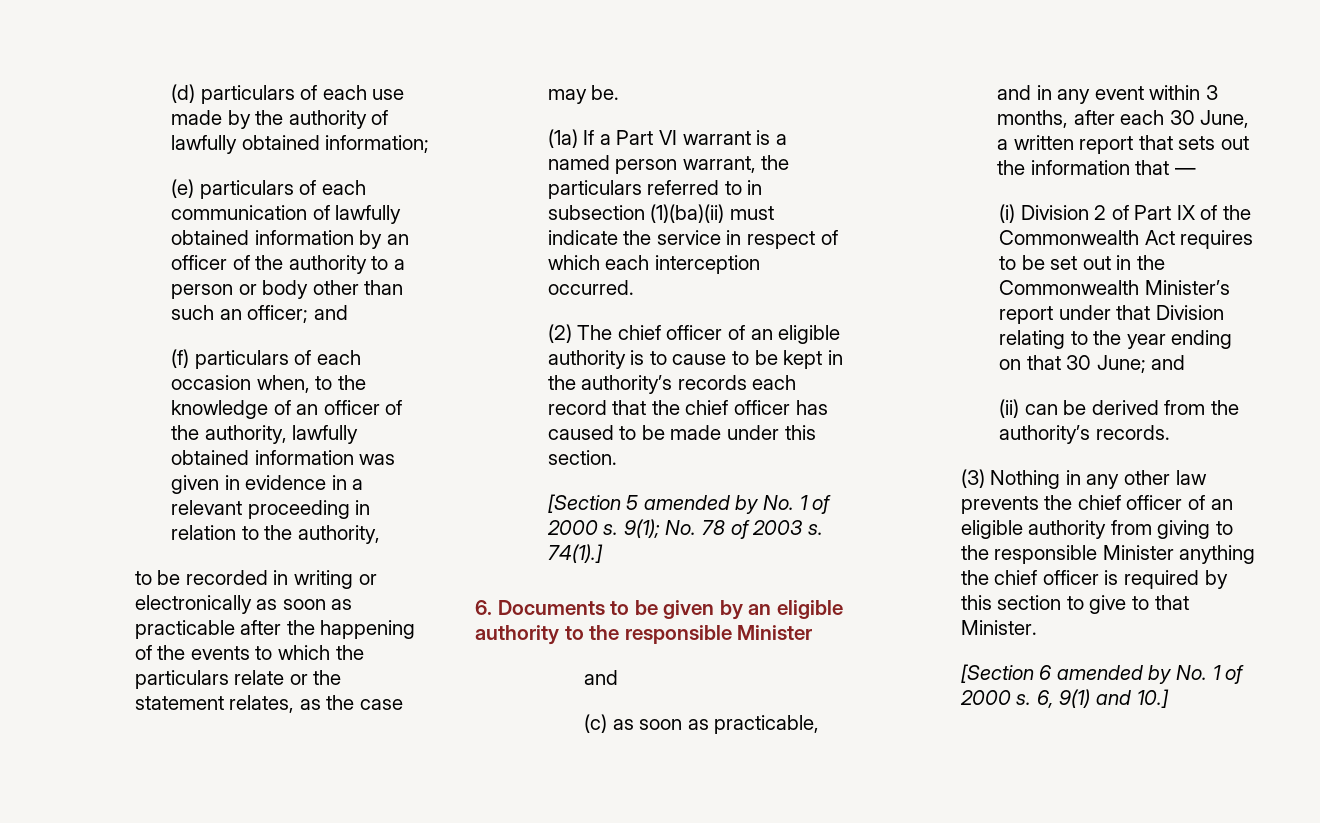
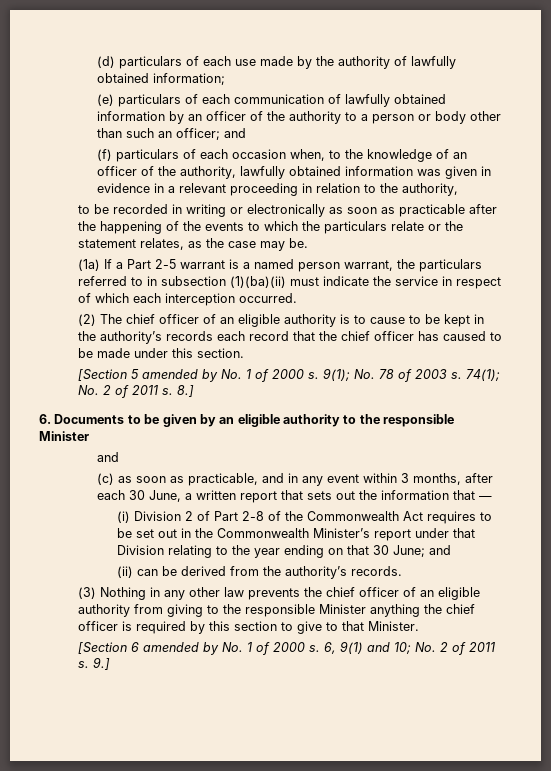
- (1a) If a Part VI warrant is a named person warrant, the particulars referred to in subsection (1)(ba)(ii) must indicate the service in respect of which each interception occurred.
+ (1a) If a Part 2-5 warrant is a named person warrant, the particulars referred to in subsection (1)(ba)(ii) must indicate the service in respect of which each interception occurred.
- 74(1).]
+ 74(1); No. 2 of 2011 s. 8.]
- (i) Division 2 of Part IX of the Commonwealth Act requires to be set out in the Commonwealth Minister’s report under that Division relating to the year ending on that 30 June; and
+ (i) Division 2 of Part 2-8 of the Commonwealth Act requires to be set out in the Commonwealth Minister’s report under that Division relating to the year ending on that 30 June; and
- 6, 9(1) and 10.]
+ 6, 9(1) and 10; No. 2 of 2011 s. 9.]

